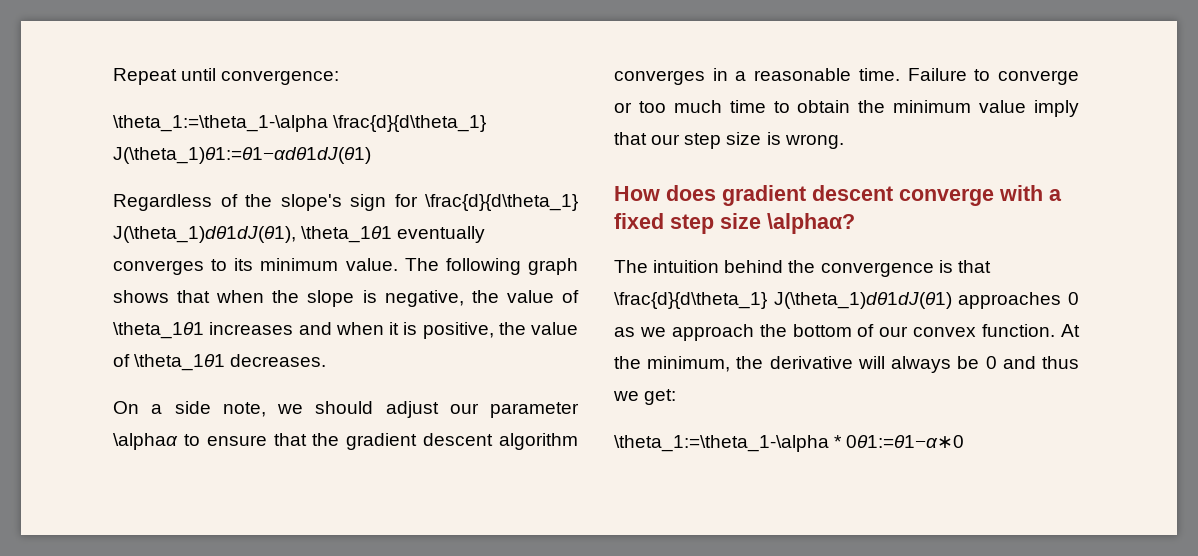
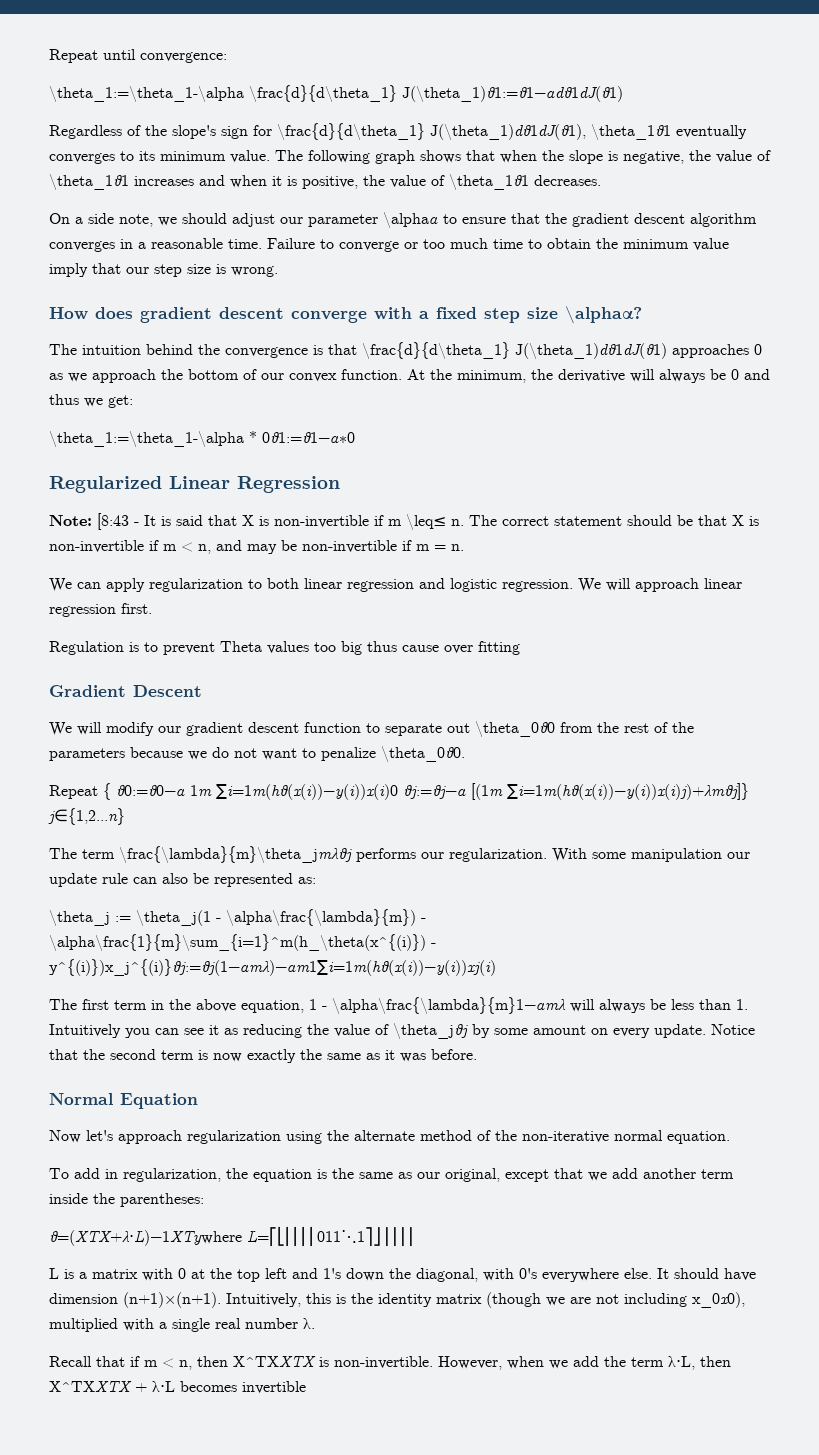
+ Regularized Linear Regression
+ Note: [8:43 - It is said that X is non-invertible if m \leq≤ n. The correct statement should be that X is non-invertible if m < n, and may be non-invertible if m = n.
+ We can apply regularization to both linear regression and logistic regression. We will approach linear regression first.
+ Regulation is to prevent Theta values too big thus cause over fitting
+ Gradient Descent
+ We will modify our gradient descent function to separate out \theta_0θ0 from the rest of the parameters because we do not want to penalize \theta_0θ0.
+ Repeat { θ0:=θ0−α 1m ∑i=1m(hθ(x(i))−y(i))x(i)0 θj:=θj−α [(1m ∑i=1m(hθ(x(i))−y(i))x(i)j)+λmθj]} j∈{1,2...n}
+ The term \frac{\lambda}{m}\theta_jmλθj performs our regularization. With some manipulation our update rule can also be represented as:
+ \theta_j := \theta_j(1 - \alpha\frac{\lambda}{m}) - \alpha\frac{1}{m}\sum_{i=1}^m(h_\theta(x^{(i)}) - y^{(i)})x_j^{(i)}θj:=θj(1−αmλ)−αm1∑i=1m(hθ(x(i))−y(i))xj(i)
+ The first term in the above equation, 1 - \alpha\frac{\lambda}{m}1−αmλ will always be less than 1. Intuitively you can see it as reducing the value of \theta_jθj by some amount on every update. Notice that the second term is now exactly the same as it was before.
+ Normal Equation
+ Now let's approach regularization using the alternate method of the non-iterative normal equation.
+ To add in regularization, the equation is the same as our original, except that we add another term inside the parentheses:
+ θ=(XTX+λ⋅L)−1XTywhere L=⎡⎣⎢⎢⎢⎢011⋱1⎤⎦⎥⎥⎥⎥
+ L is a matrix with 0 at the top left and 1's down the diagonal, with 0's everywhere else. It should have dimension (n+1)×(n+1). Intuitively, this is the identity matrix (though we are not including x_0x0), multiplied with a single real number λ.
+ Recall that if m < n, then X^TXXTX is non-invertible. However, when we add the term λ⋅L, then X^TXXTX + λ⋅L becomes invertible

